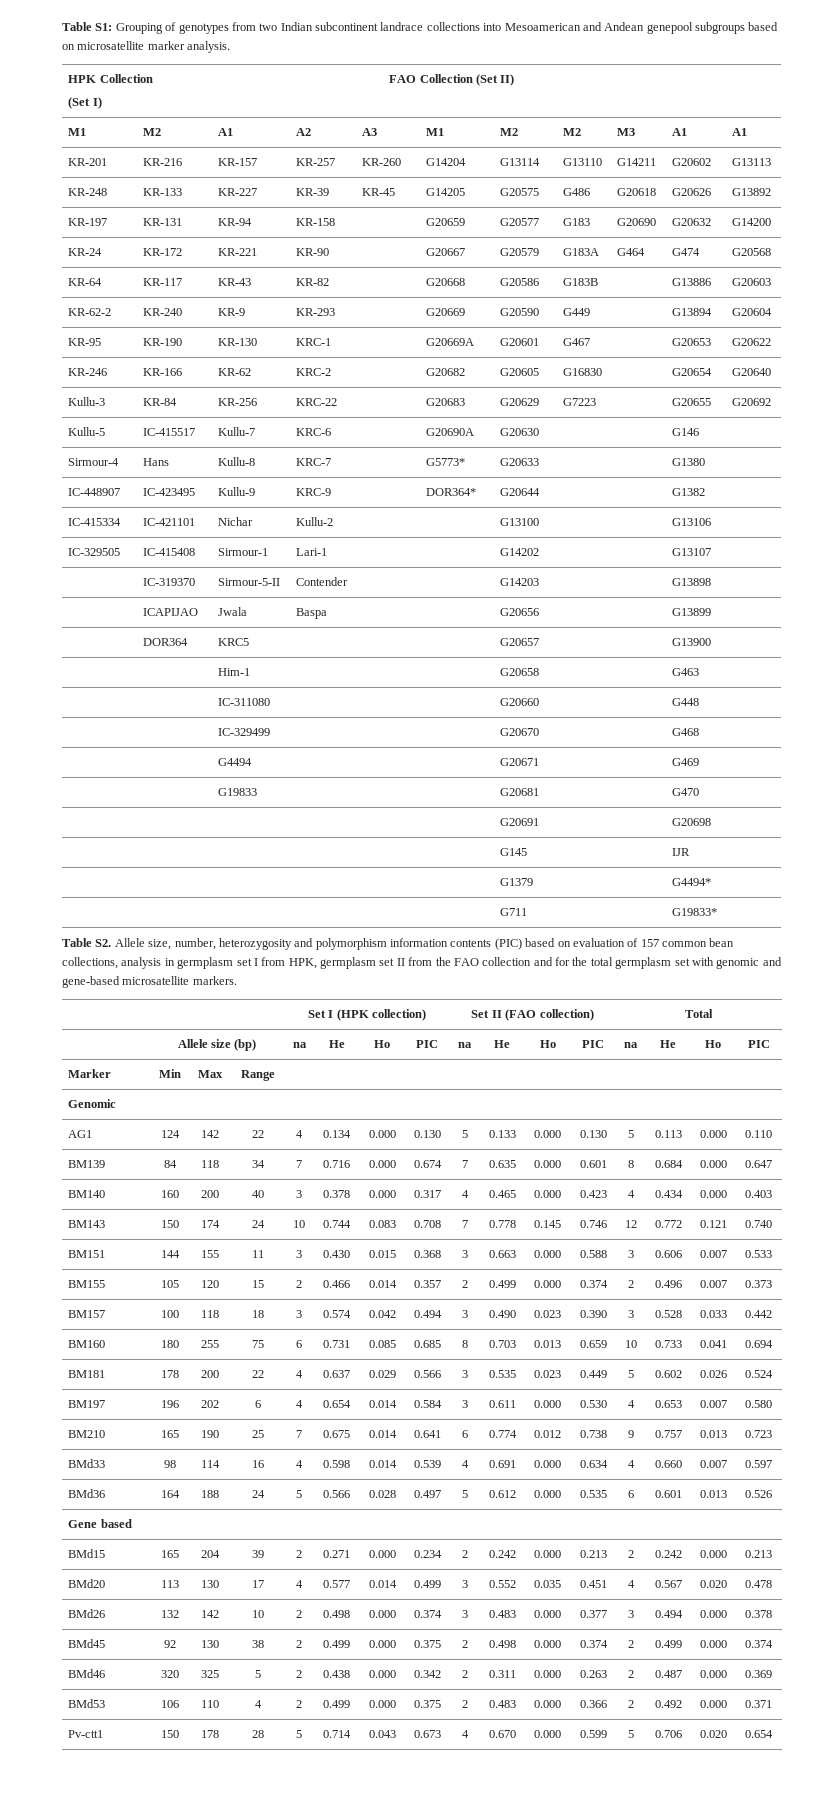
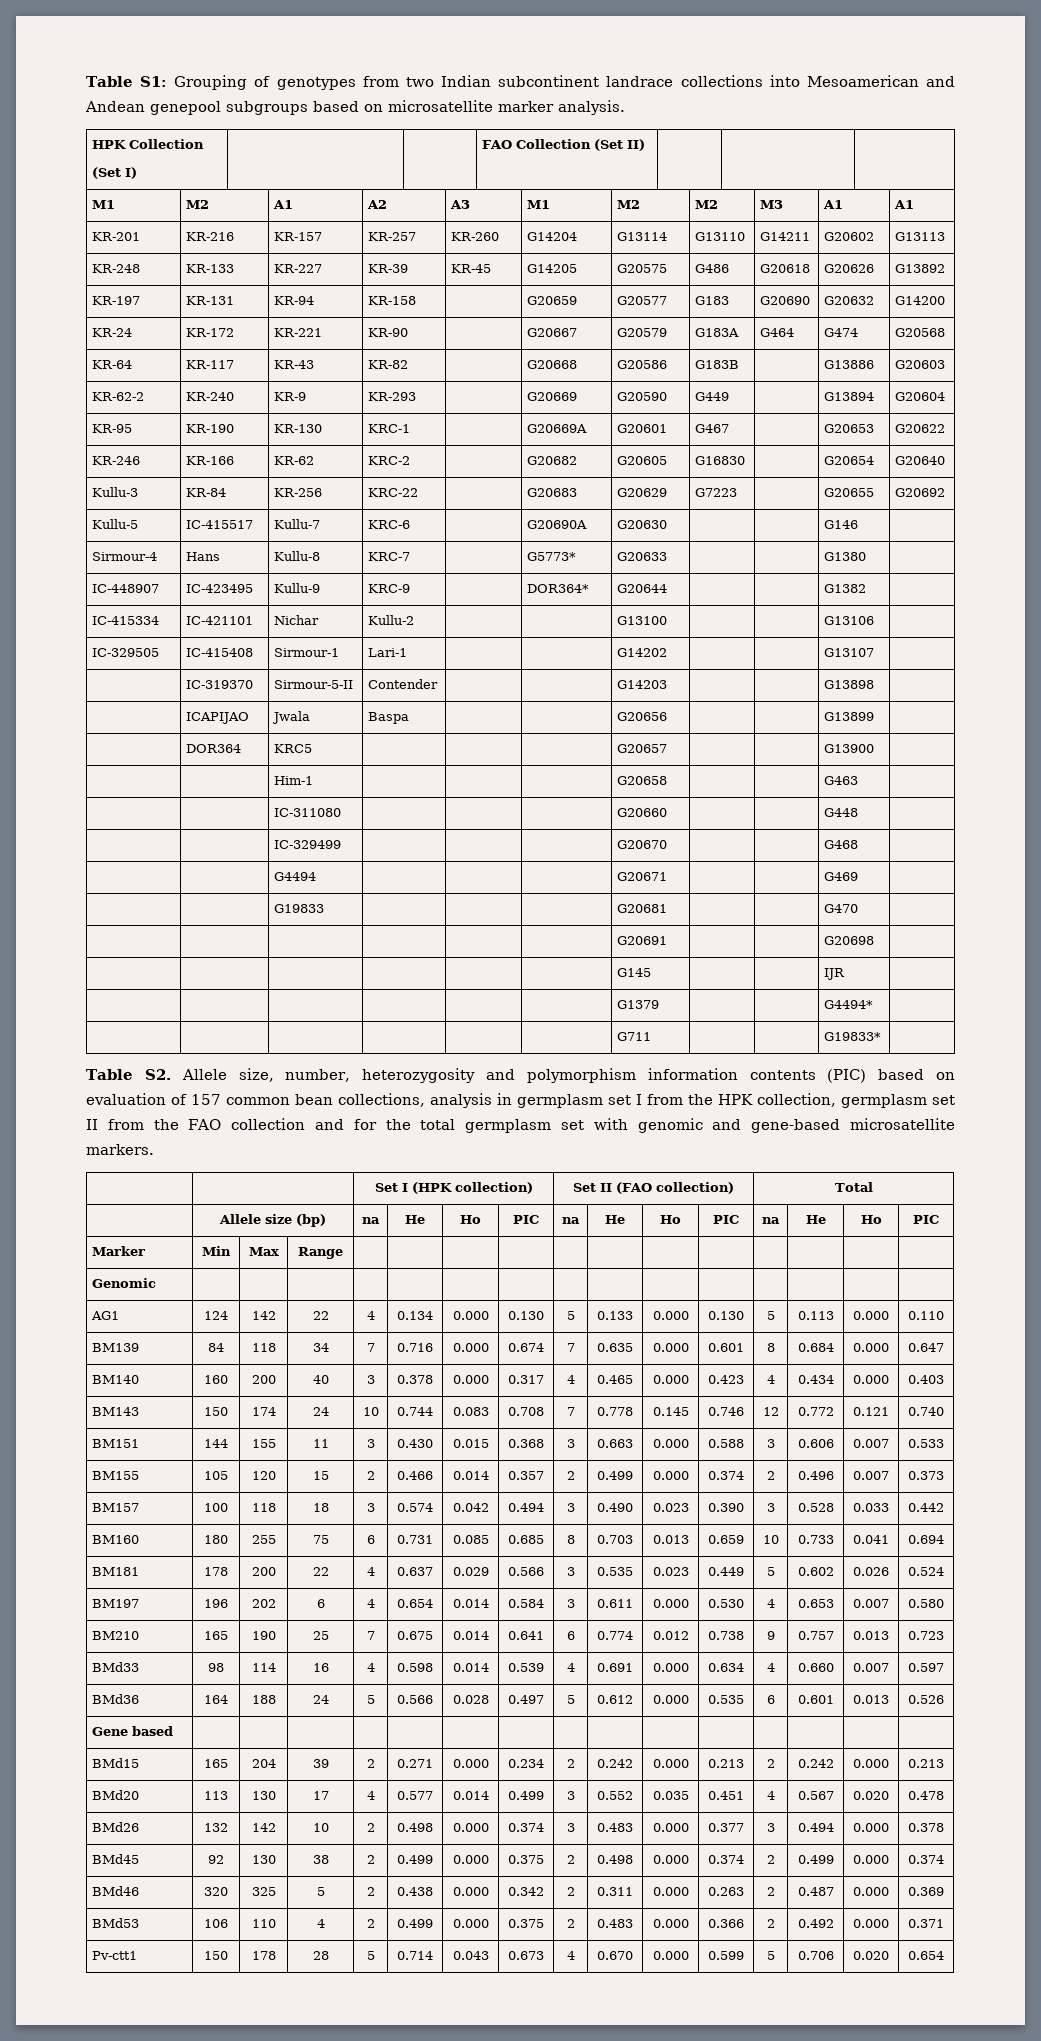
- Table S2. Allele size, number, heterozygosity and polymorphism information contents (PIC) based on evaluation of 157 common bean collections, analysis in germplasm set I from HPK, germplasm set II from the FAO collection and for the total germplasm set with genomic and gene-based microsatellite markers.
+ Table S2. Allele size, number, heterozygosity and polymorphism information contents (PIC) based on evaluation of 157 common bean collections, analysis in germplasm set I from the HPK collection, germplasm set II from the FAO collection and for the total germplasm set with genomic and gene-based microsatellite markers.

